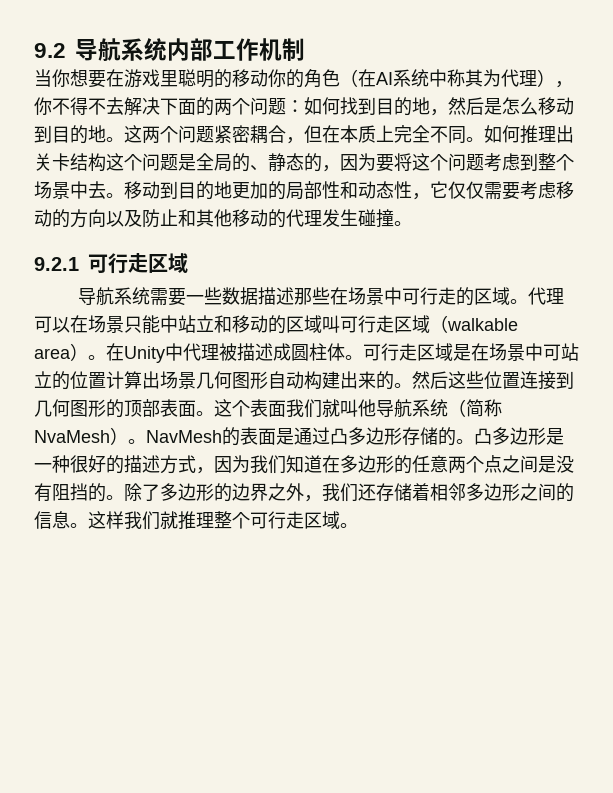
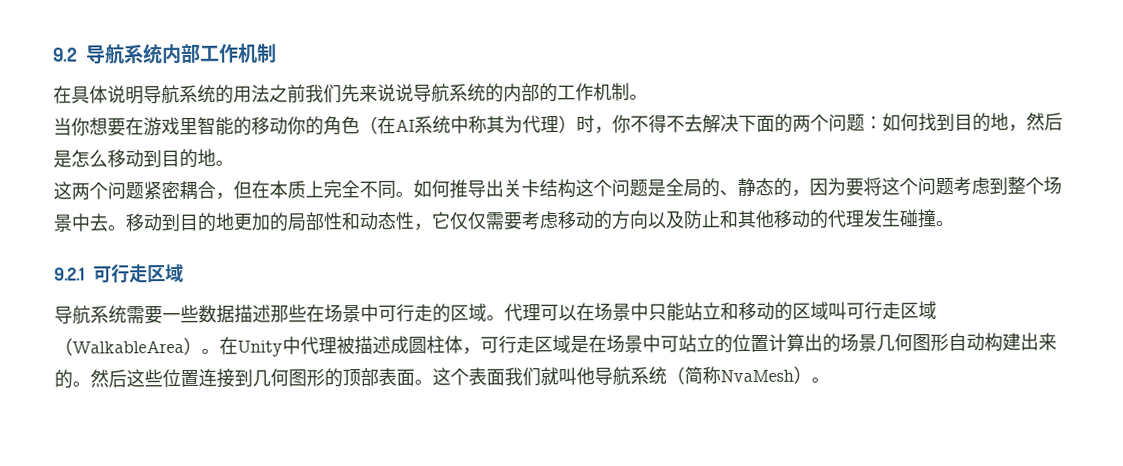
+ 在具体说明导航系统的用法之前我们先来说说导航系统的内部的工作机制。
- 当你想要在游戏里聪明的移动你的角色（在AI系统中称其为代理），你不得不去解决下面的两个问题：如何找到目的地，然后是怎么移动到目的地。这两个问题紧密耦合，但在本质上完全不同。
+ 当你想要在游戏里智能的移动你的角色（在AI系统中称其为代理）时，你不得不去解决下面的两个问题：如何找到目的地，然后是怎么移动到目的地。
+ 这两个问题紧密耦合，但在本质上完全不同。
- 如何推理出关卡结构这个问题是全局的、静态的，因为要将这个问题考虑到整个场景中去。
+ 如何推导出关卡结构这个问题是全局的、静态的，因为要将这个问题考虑到整个场景中去。
- 代理可以在场景只能中站立和移动的区域叫可行走区域（walkable area）。
+ 代理可以在场景中只能站立和移动的区域叫可行走区域（WalkableArea）。
- 在Unity中代理被描述成圆柱体。可行走区域是在场景中可站立的位置计算出场景几何图形自动构建出来的。
+ 在Unity中代理被描述成圆柱体，可行走区域是在场景中可站立的位置计算出的场景几何图形自动构建出来的。
- NavMesh的表面是通过凸多边形存储的。凸多边形是一种很好的描述方式，因为我们知道在多边形的任意两个点之间是没有阻挡的。除了多边形的边界之外，我们还存储着相邻多边形之间的信息。这样我们就推理整个可行走区域。

